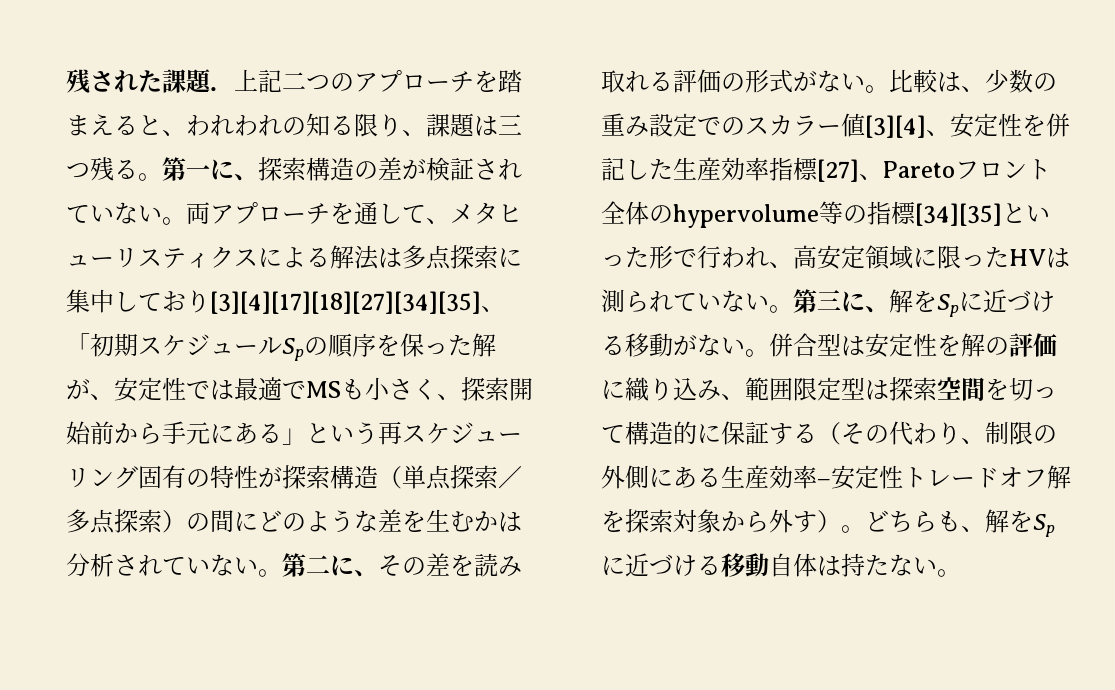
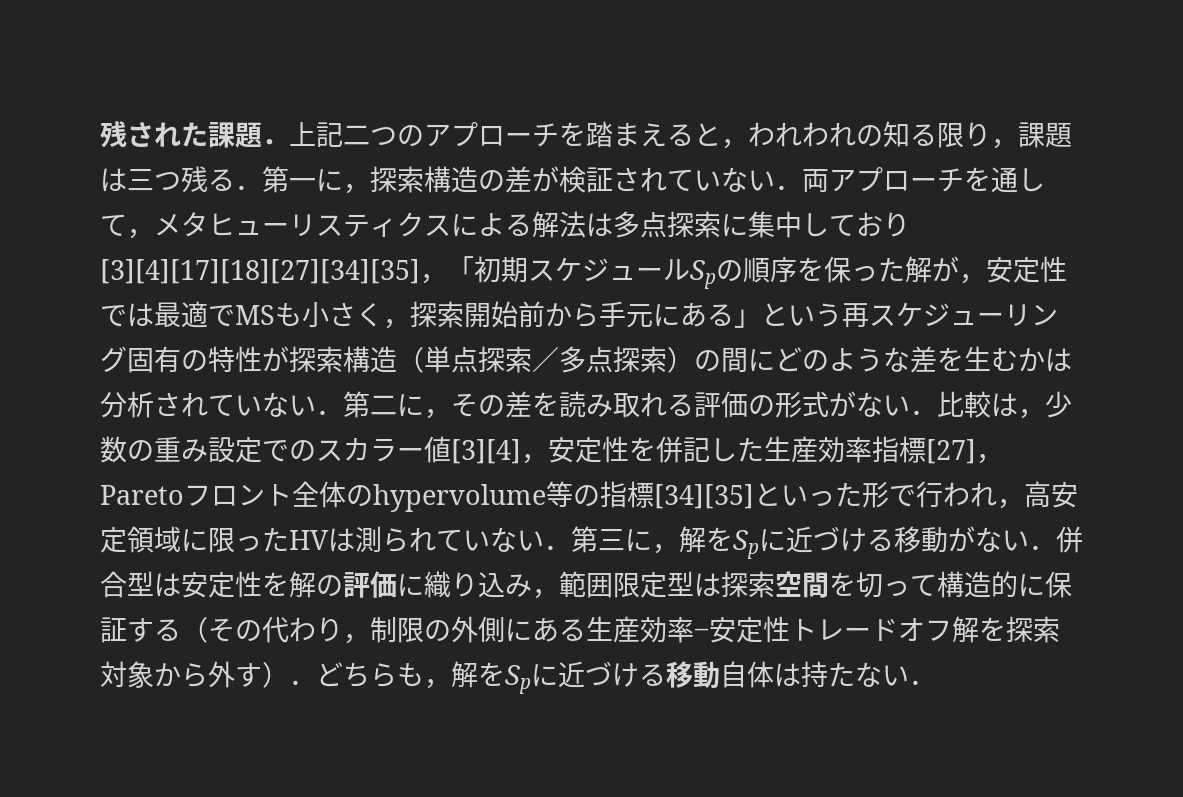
- 残された課題．上記二つのアプローチを踏まえると、われわれの知る限り、課題は三つ残る。第一に、探索構造の差が検証されていない。両アプローチを通して、メタヒューリスティクスによる解法は多点探索に集中しており[3][4][17][18][27][34][35]、「初期スケジュールSpの順序を保った解が、安定性では最適でMSも小さく、探索開始前から手元にある」という再スケジューリング固有の特性が探索構造（単点探索／多点探索）の間にどのような差を生むかは分析されていない。第二に、その差を読み取れる評価の形式がない。比較は、少数の重み設定でのスカラー値[3][4]、安定性を併記した生産効率指標[27]、Paretoフロント全体のhypervolume等の指標[34][35]といった形で行われ、高安定領域に限ったHVは測られていない。第三に、解をSpに近づける移動がない。併合型は安定性を解の評価に織り込み、範囲限定型は探索空間を切って構造的に保証する（その代わり、制限の外側にある生産効率‒安定性トレードオフ解を探索対象から外す）。どちらも、解をSpに近づける移動自体は持たない。
+ 残された課題．上記二つのアプローチを踏まえると，われわれの知る限り，課題は三つ残る．第一に，探索構造の差が検証されていない．両アプローチを通して，メタヒューリスティクスによる解法は多点探索に集中しており[3][4][17][18][27][34][35]，「初期スケジュールSpの順序を保った解が，安定性では最適でMSも小さく，探索開始前から手元にある」という再スケジューリング固有の特性が探索構造（単点探索／多点探索）の間にどのような差を生むかは分析されていない．第二に，その差を読み取れる評価の形式がない．比較は，少数の重み設定でのスカラー値[3][4]，安定性を併記した生産効率指標[27]，Paretoフロント全体のhypervolume等の指標[34][35]といった形で行われ，高安定領域に限ったHVは測られていない．第三に，解をSpに近づける移動がない．併合型は安定性を解の評価に織り込み，範囲限定型は探索空間を切って構造的に保証する（その代わり，制限の外側にある生産効率‒安定性トレードオフ解を探索対象から外す）．どちらも，解をSpに近づける移動自体は持たない．

